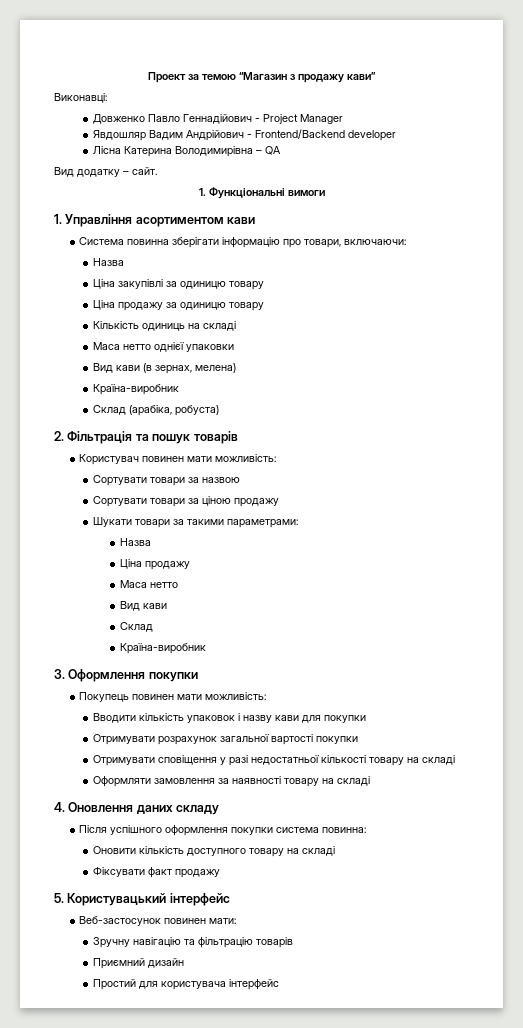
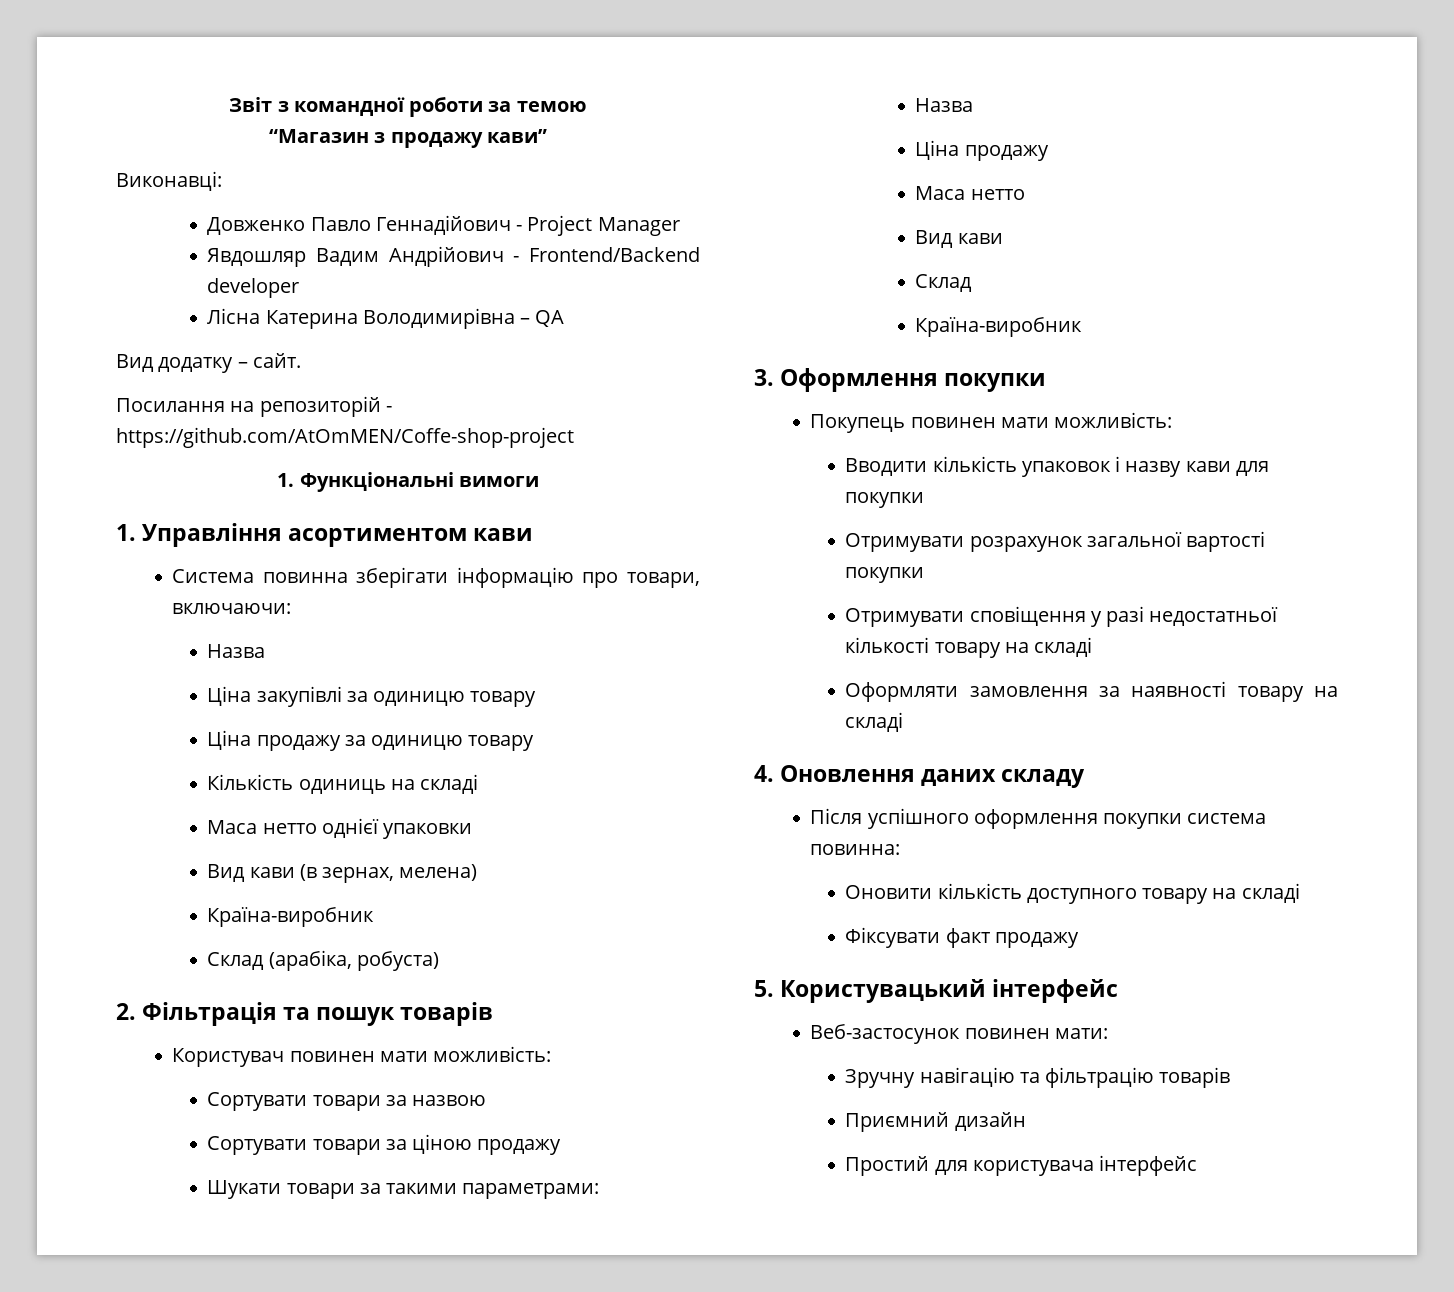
- Проект за темою “Магазин з продажу кави”
+ Звiт з командної роботи за темою
+ “Магазин з продажу кави”
+ Посилання на репозиторiй - https://github.com/AtOmMEN/Coffe-shop-project

